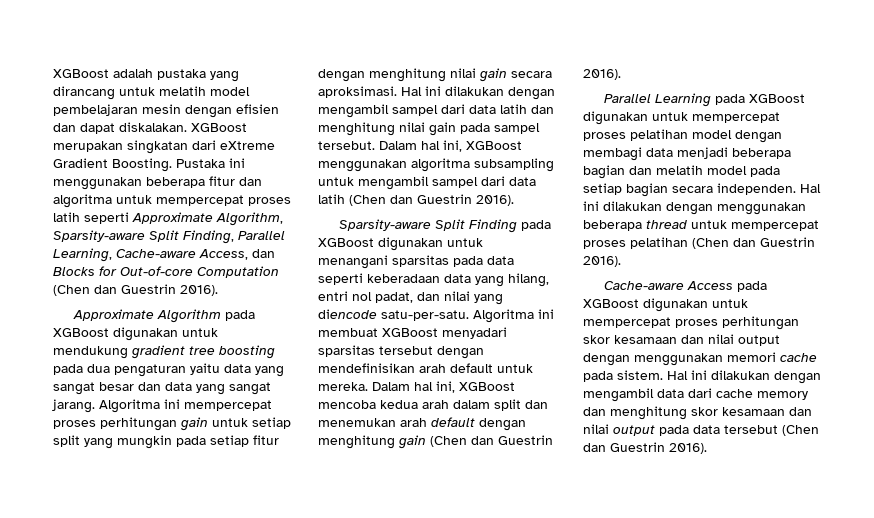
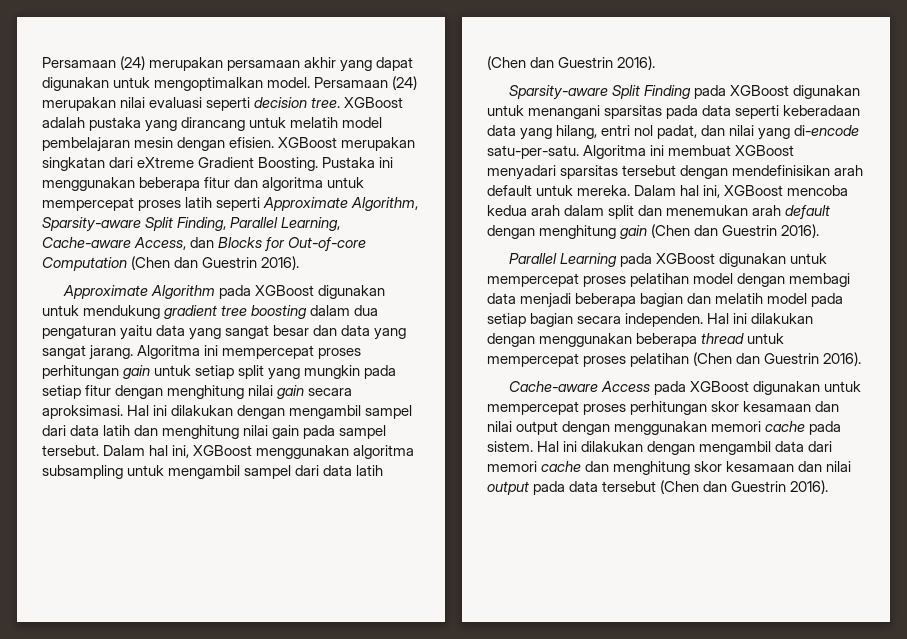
+ Persamaan (24) merupakan persamaan akhir yang dapat digunakan untuk mengoptimalkan model. Persamaan (24) merupakan nilai evaluasi seperti decision tree.
- XGBoost adalah pustaka yang dirancang untuk melatih model pembelajaran mesin dengan efisien dan dapat diskalakan.
+ XGBoost adalah pustaka yang dirancang untuk melatih model pembelajaran mesin dengan efisien.
- Approximate Algorithm pada XGBoost digunakan untuk mendukung gradient tree boosting pada dua pengaturan yaitu data yang sangat besar dan data yang sangat jarang.
+ Approximate Algorithm pada XGBoost digunakan untuk mendukung gradient tree boosting dalam dua pengaturan yaitu data yang sangat besar dan data yang sangat jarang.
- Sparsity-aware Split Finding pada XGBoost digunakan untuk menangani sparsitas pada data seperti keberadaan data yang hilang, entri nol padat, dan nilai yang diencode satu-per-satu.
+ Sparsity-aware Split Finding pada XGBoost digunakan untuk menangani sparsitas pada data seperti keberadaan data yang hilang, entri nol padat, dan nilai yang di-encode satu-per-satu.
- Hal ini dilakukan dengan mengambil data dari cache memory dan menghitung skor kesamaan dan nilai output pada data tersebut (Chen dan Guestrin 2016).
+ Hal ini dilakukan dengan mengambil data dari memori cache dan menghitung skor kesamaan dan nilai output pada data tersebut (Chen dan Guestrin 2016).

